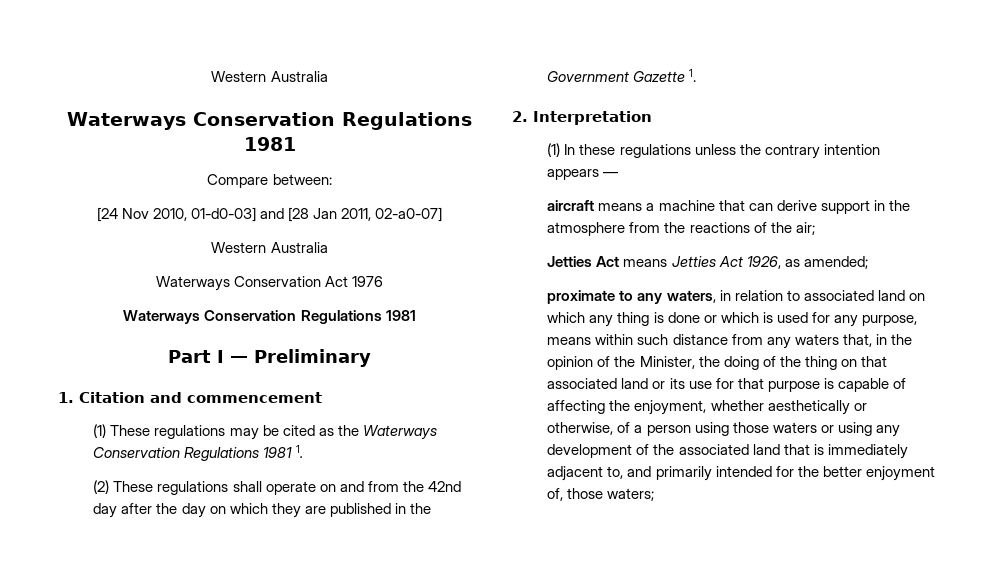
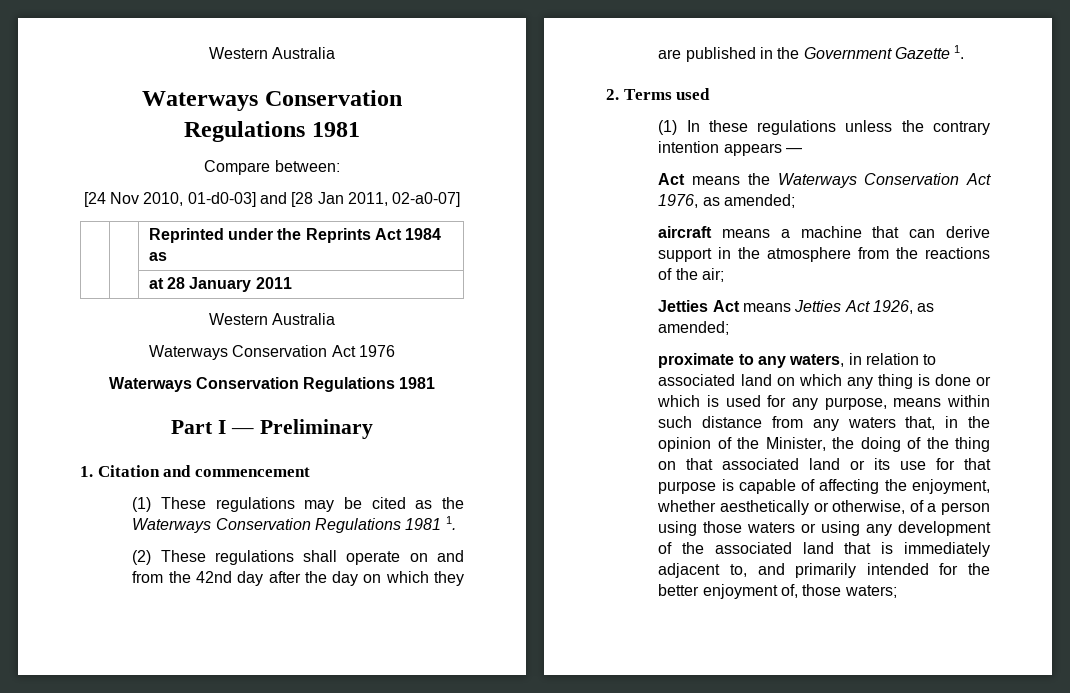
+ | | Reprinted under the Reprints Act 1984 as
+ | | at 28 January 2011
- 2. Interpretation
+ 2. Terms used
+ Act means the Waterways Conservation Act 1976, as amended;

